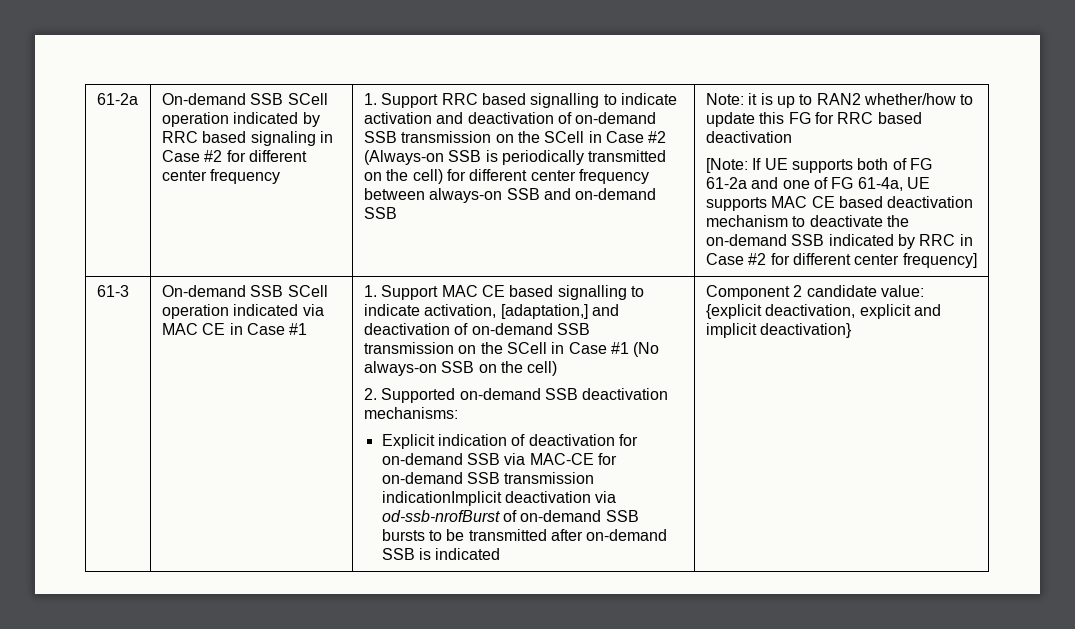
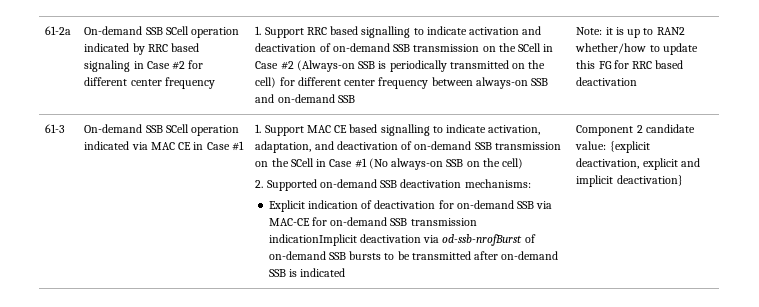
- [Note: If UE supports both of FG 61-2a and one of FG 61-4a, UE supports MAC CE based deactivation mechanism to deactivate the on-demand SSB indicated by RRC in Case #2 for different center frequency]
- 1. Support MAC CE based signalling to indicate activation, [adaptation,] and deactivation of on-demand SSB transmission on the SCell in Case #1 (No always-on SSB on the cell)
+ 1. Support MAC CE based signalling to indicate activation, adaptation, and deactivation of on-demand SSB transmission on the SCell in Case #1 (No always-on SSB on the cell)

